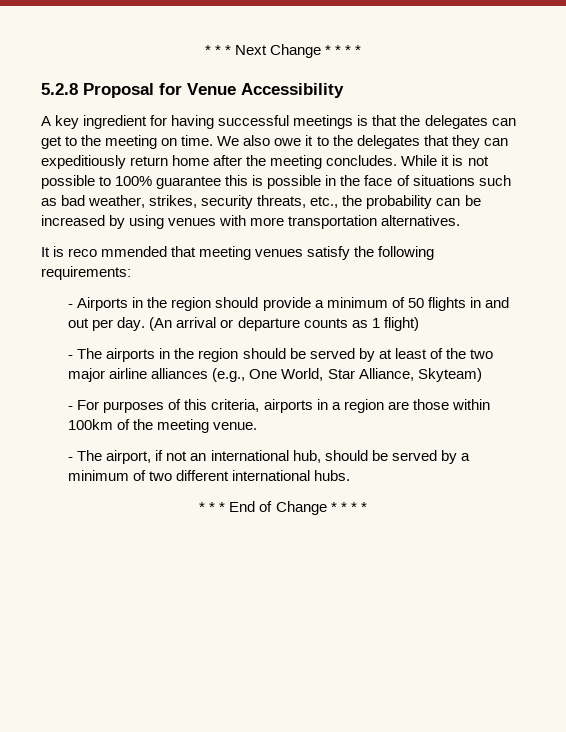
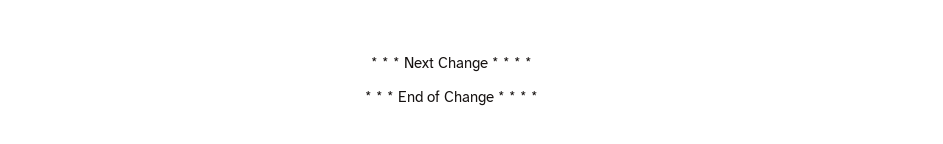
- 5.2.8 Proposal for Venue Accessibility
- A key ingredient for having successful meetings is that the delegates can get to the meeting on time. We also owe it to the delegates that they can expeditiously return home after the meeting concludes. While it is not possible to 100% guarantee this is possible in the face of situations such as bad weather, strikes, security threats, etc., the probability can be increased by using venues with more transportation alternatives.
- It is reco mmended that meeting venues satisfy the following requirements:
- - Airports in the region should provide a minimum of 50 flights in and out per day. (An arrival or departure counts as 1 flight)
- - The airports in the region should be served by at least of the two major airline alliances (e.g., One World, Star Alliance, Skyteam)
- - For purposes of this criteria, airports in a region are those within 100km of the meeting venue.
- - The airport, if not an international hub, should be served by a minimum of two different international hubs.

